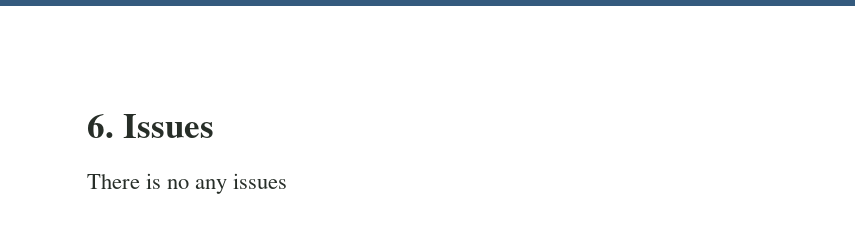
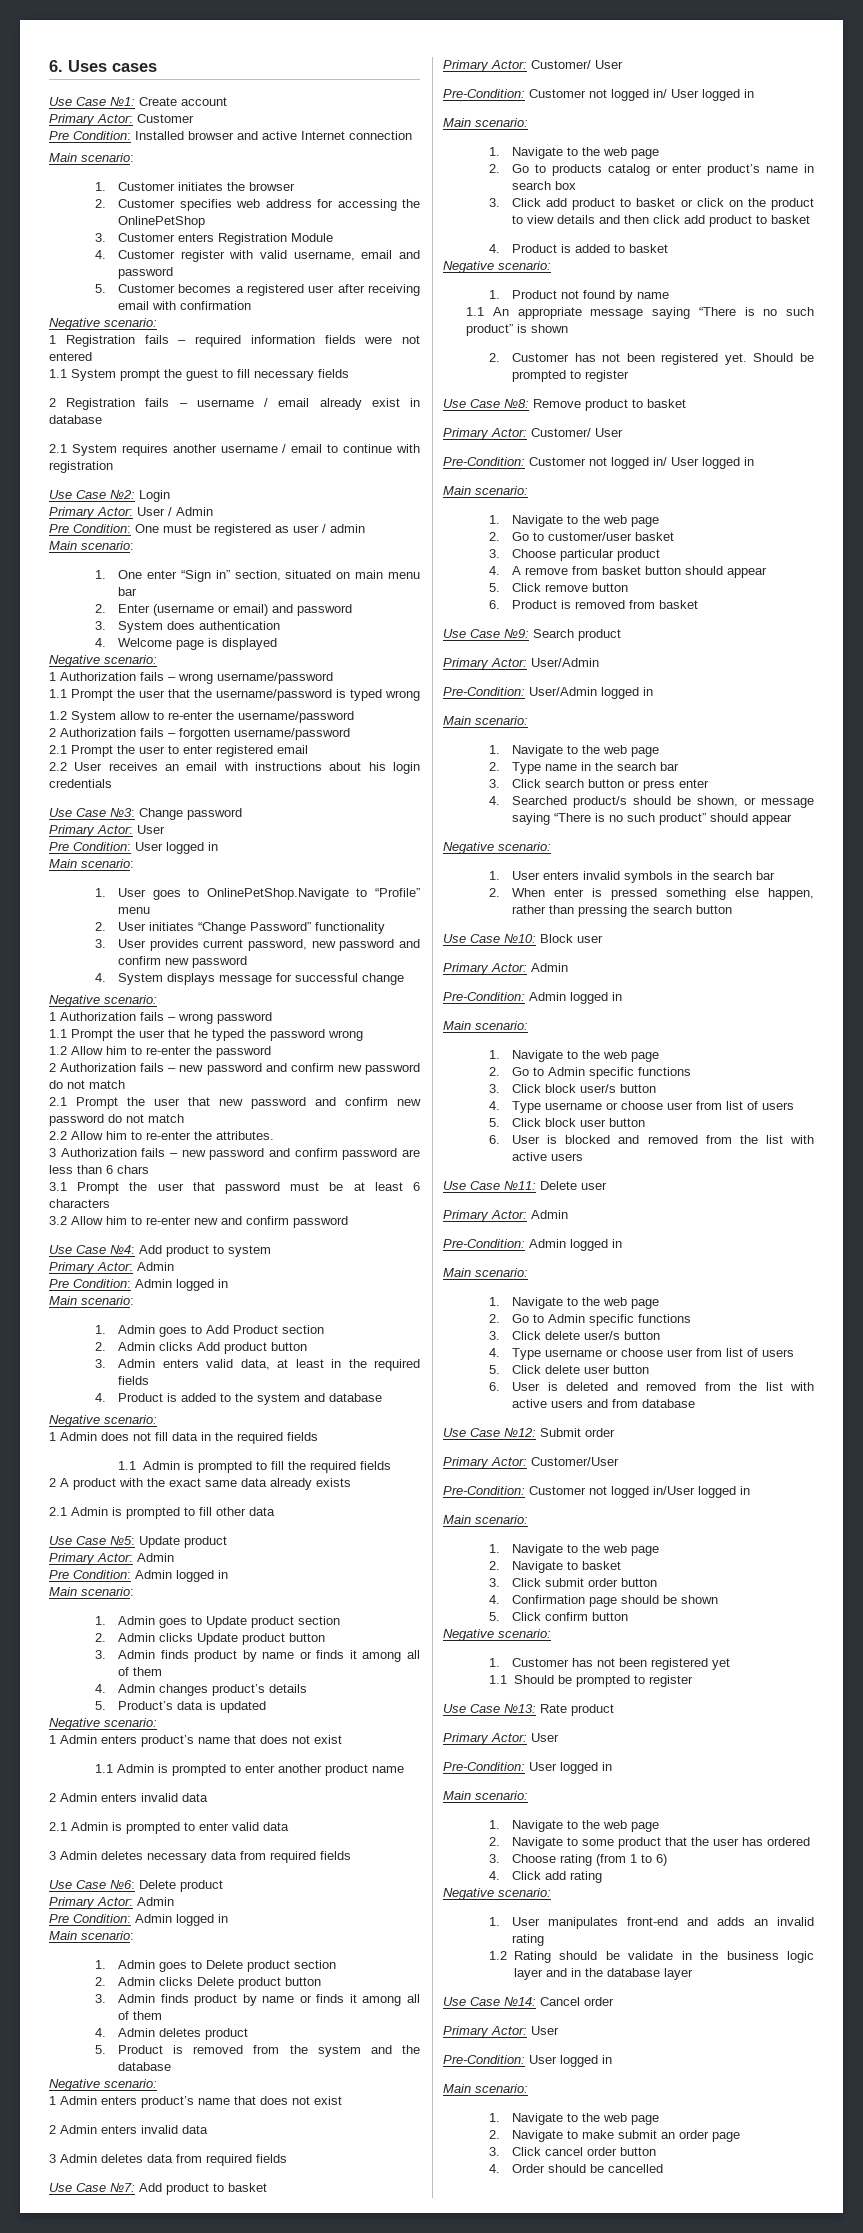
- 6. Issues
- There is no any issues
+ 6. Uses cases
+ Use Case №1: Create account
+ Primary Actor: Customer
+ Pre Condition: Installed browser and active Internet connection
+ Main scenario:
+ 1. Customer initiates the browser
+ 2. Customer specifies web address for accessing the OnlinePetShop
+ 3. Customer enters Registration Module
+ 4. Customer register with valid username, email and password
+ 5. Customer becomes a registered user after receiving email with confirmation
+ Negative scenario:
+ 1 Registration fails – required information fields were not entered
+ 1.1 System prompt the guest to fill necessary fields
+ 2 Registration fails – username / email already exist in database
+ 2.1 System requires another username / email to continue with registration
+ Use Case №2: Login
+ Primary Actor: User / Admin
+ Pre Condition: One must be registered as user / admin
+ Main scenario:
+ 1. One enter “Sign in” section, situated on main menu bar
+ 2. Enter (username or email) and password
+ 3. System does authentication
+ 4. Welcome page is displayed
+ Negative scenario:
+ 1 Authorization fails – wrong username/password
+ 1.1 Prompt the user that the username/password is typed wrong
+ 1.2 System allow to re-enter the username/password
+ 2 Authorization fails – forgotten username/password
+ 2.1 Prompt the user to enter registered email
+ 2.2 User receives an email with instructions about his login credentials
+ Use Case №3: Change password
+ Primary Actor: User
+ Pre Condition: User logged in
+ Main scenario:
+ 1. User goes to OnlinePetShop.Navigate to “Profile” menu
+ 2. User initiates “Change Password” functionality
+ 3. User provides current password, new password and confirm new password
+ 4. System displays message for successful change
+ Negative scenario:
+ 1 Authorization fails – wrong password
+ 1.1 Prompt the user that he typed the password wrong
+ 1.2 Allow him to re-enter the password
+ 2 Authorization fails – new password and confirm new password do not match
+ 2.1 Prompt the user that new password and confirm new password do not match
+ 2.2 Allow him to re-enter the attributes.
+ 3 Authorization fails – new password and confirm password are less than 6 chars
+ 3.1 Prompt the user that password must be at least 6 characters
+ 3.2 Allow him to re-enter new and confirm password
+ Use Case №4: Add product to system
+ Primary Actor: Admin
+ Pre Condition: Admin logged in
+ Main scenario:
+ 1. Admin goes to Add Product section
+ 2. Admin clicks Add product button
+ 3. Admin enters valid data, at least in the required fields
+ 4. Product is added to the system and database
+ Negative scenario:
+ 1 Admin does not fill data in the required fields
+ 1.1 Admin is prompted to fill the required fields
+ 2 A product with the exact same data already exists
+ 2.1 Admin is prompted to fill other data
+ Use Case №5: Update product
+ Primary Actor: Admin
+ Pre Condition: Admin logged in
+ Main scenario:
+ 1. Admin goes to Update product section
+ 2. Admin clicks Update product button
+ 3. Admin finds product by name or finds it among all of them
+ 4. Admin changes product’s details
+ 5. Product’s data is updated
+ Negative scenario:
+ 1 Admin enters product’s name that does not exist
+ 1.1 Admin is prompted to enter another product name
+ 2 Admin enters invalid data
+ 2.1 Admin is prompted to enter valid data
+ 3 Admin deletes necessary data from required fields
+ Use Case №6: Delete product
+ Primary Actor: Admin
+ Pre Condition: Admin logged in
+ Main scenario:
+ 1. Admin goes to Delete product section
+ 2. Admin clicks Delete product button
+ 3. Admin finds product by name or finds it among all of them
+ 4. Admin deletes product
+ 5. Product is removed from the system and the database
+ Negative scenario:
+ 1 Admin enters product’s name that does not exist
+ 2 Admin enters invalid data
+ 3 Admin deletes data from required fields
+ Use Case №7: Add product to basket
+ Primary Actor: Customer/ User
+ Pre-Condition: Customer not logged in/ User logged in
+ Main scenario:
+ 1. Navigate to the web page
+ 2. Go to products catalog or enter product’s name in search box
+ 3. Click add product to basket or click on the product to view details and then click add product to basket
+ 4. Product is added to basket
+ Negative scenario:
+ 1. Product not found by name
+ 1.1 An appropriate message saying “There is no such product” is shown
+ 2. Customer has not been registered yet. Should be prompted to register
+ Use Case №8: Remove product to basket
+ Primary Actor: Customer/ User
+ Pre-Condition: Customer not logged in/ User logged in
+ Main scenario:
+ 1. Navigate to the web page
+ 2. Go to customer/user basket
+ 3. Choose particular product
+ 4. A remove from basket button should appear
+ 5. Click remove button
+ 6. Product is removed from basket
+ Use Case №9: Search product
+ Primary Actor: User/Admin
+ Pre-Condition: User/Admin logged in
+ Main scenario:
+ 1. Navigate to the web page
+ 2. Type name in the search bar
+ 3. Click search button or press enter
+ 4. Searched product/s should be shown, or message saying “There is no such product” should appear
+ Negative scenario:
+ 1. User enters invalid symbols in the search bar
+ 2. When enter is pressed something else happen, rather than pressing the search button
+ Use Case №10: Block user
+ Primary Actor: Admin
+ Pre-Condition: Admin logged in
+ Main scenario:
+ 1. Navigate to the web page
+ 2. Go to Admin specific functions
+ 3. Click block user/s button
+ 4. Type username or choose user from list of users
+ 5. Click block user button
+ 6. User is blocked and removed from the list with active users
+ Use Case №11: Delete user
+ Primary Actor: Admin
+ Pre-Condition: Admin logged in
+ Main scenario:
+ 1. Navigate to the web page
+ 2. Go to Admin specific functions
+ 3. Click delete user/s button
+ 4. Type username or choose user from list of users
+ 5. Click delete user button
+ 6. User is deleted and removed from the list with active users and from database
+ Use Case №12: Submit order
+ Primary Actor: Customer/User
+ Pre-Condition: Customer not logged in/User logged in
+ Main scenario:
+ 1. Navigate to the web page
+ 2. Navigate to basket
+ 3. Click submit order button
+ 4. Confirmation page should be shown
+ 5. Click confirm button
+ Negative scenario:
+ 1. Customer has not been registered yet
+ 1.1 Should be prompted to register
+ Use Case №13: Rate product
+ Primary Actor: User
+ Pre-Condition: User logged in
+ Main scenario:
+ 1. Navigate to the web page
+ 2. Navigate to some product that the user has ordered
+ 3. Choose rating (from 1 to 6)
+ 4. Click add rating
+ Negative scenario:
+ 1. User manipulates front-end and adds an invalid rating
+ 1.2 Rating should be validate in the business logic layer and in the database layer
+ Use Case №14: Cancel order
+ Primary Actor: User
+ Pre-Condition: User logged in
+ Main scenario:
+ 1. Navigate to the web page
+ 2. Navigate to make submit an order page
+ 3. Click cancel order button
+ 4. Order should be cancelled

